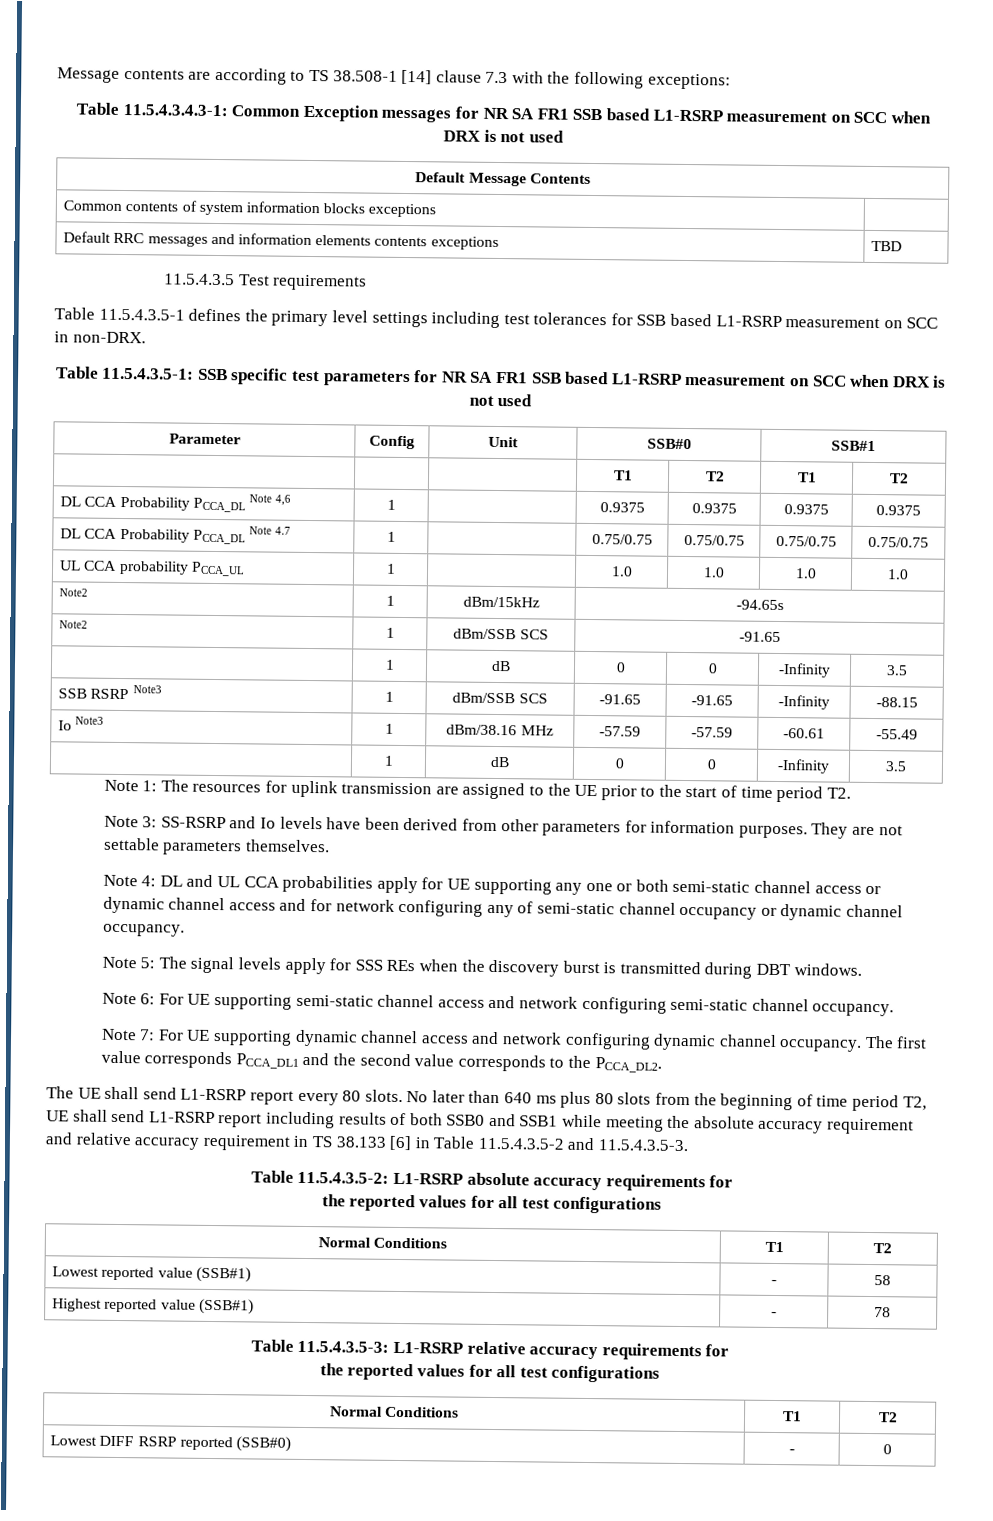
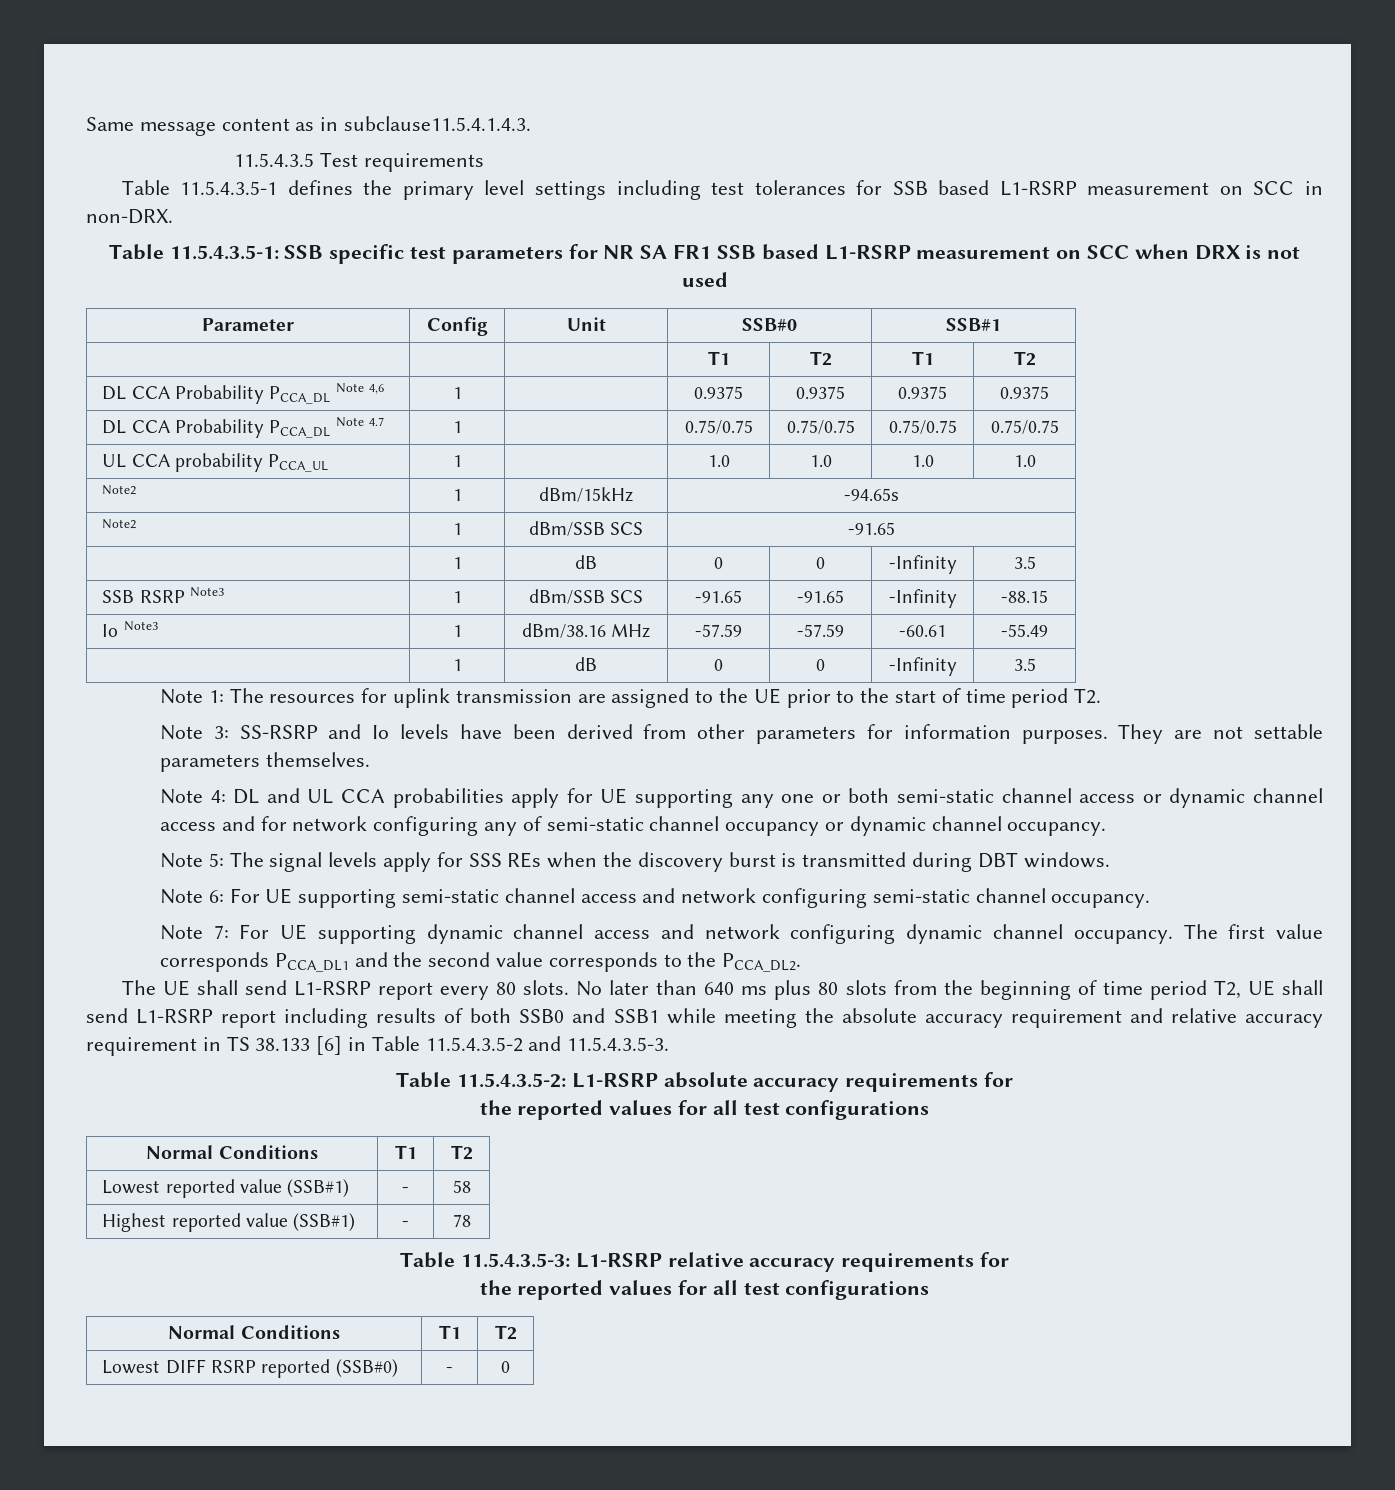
- Message contents are according to TS 38.508-1 [14] clause 7.3 with the following exceptions:
- Table 11.5.4.3.4.3-1: Common Exception messages for NR SA FR1 SSB based L1-RSRP measurement on SCC when DRX is not used
- Default Message Contents
- Common contents of system information blocks exceptions |
- Default RRC messages and information elements contents exceptions | TBD
+ Same message content as in subclause11.5.4.1.4.3.

